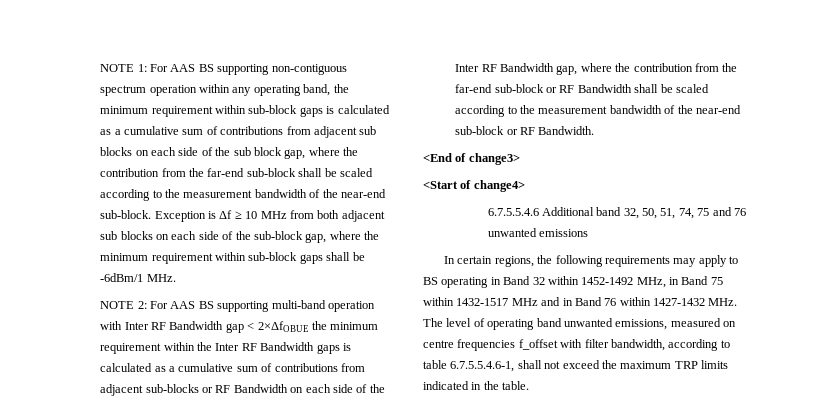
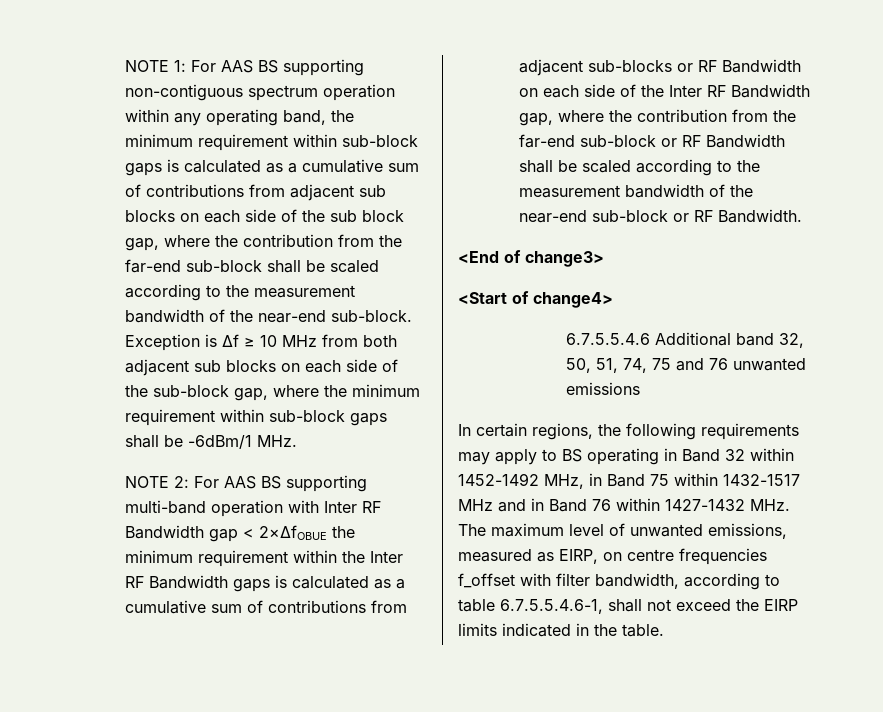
- In certain regions, the following requirements may apply to BS operating in Band 32 within 1452-1492 MHz, in Band 75 within 1432-1517 MHz and in Band 76 within 1427-1432 MHz. The level of operating band unwanted emissions, measured on centre frequencies f_offset with filter bandwidth, according to table 6.7.5.5.4.6-1, shall not exceed the maximum TRP limits indicated in the table.
+ In certain regions, the following requirements may apply to BS operating in Band 32 within 1452-1492 MHz, in Band 75 within 1432-1517 MHz and in Band 76 within 1427-1432 MHz. The maximum level of unwanted emissions, measured as EIRP, on centre frequencies f_offset with filter bandwidth, according to table 6.7.5.5.4.6-1, shall not exceed the EIRP limits indicated in the table.

